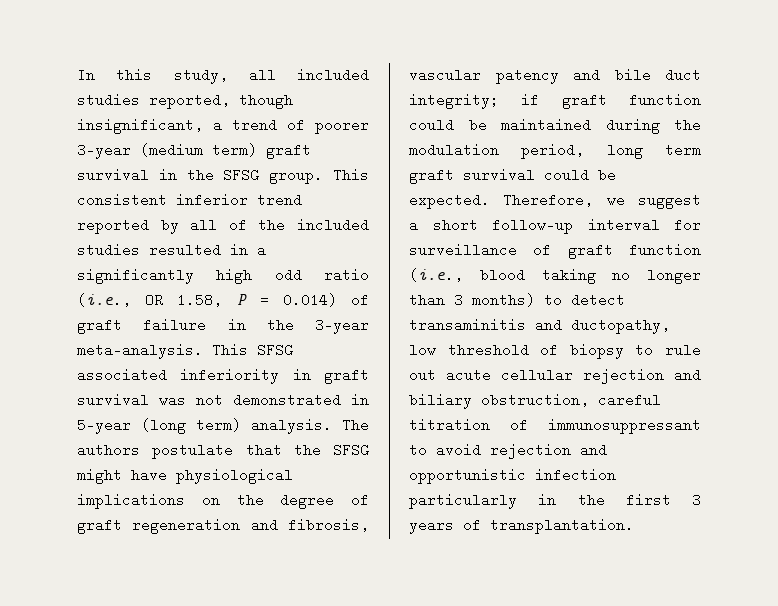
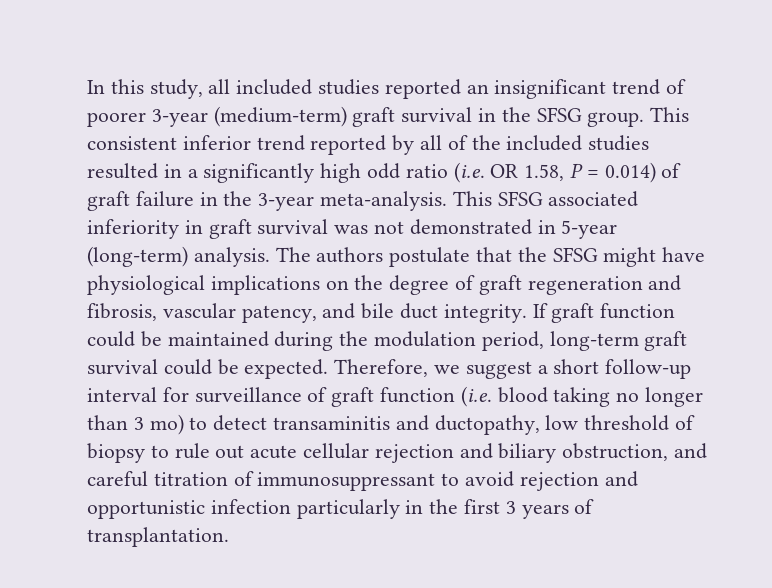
- In this study, all included studies reported, though insignificant, a trend of poorer 3-year (medium term) graft survival in the SFSG group.
+ In this study, all included studies reported an insignificant trend of poorer 3-year (medium-term) graft survival in the SFSG group.
- This consistent inferior trend reported by all of the included studies resulted in a significantly high odd ratio (i.e., OR 1.58, P = 0.014) of graft failure in the 3-year meta-analysis.
+ This consistent inferior trend reported by all of the included studies resulted in a significantly high odd ratio (i.e. OR 1.58, P = 0.014) of graft failure in the 3-year meta-analysis.
- This SFSG associated inferiority in graft survival was not demonstrated in 5-year (long term) analysis.
+ This SFSG associated inferiority in graft survival was not demonstrated in 5-year (long-term) analysis.
- The authors postulate that the SFSG might have physiological implications on the degree of graft regeneration and fibrosis, vascular patency and bile duct integrity; if graft function could be maintained during the modulation period, long term graft survival could be expected.
+ The authors postulate that the SFSG might have physiological implications on the degree of graft regeneration and fibrosis, vascular patency, and bile duct integrity. If graft function could be maintained during the modulation period, long-term graft survival could be expected.
- Therefore, we suggest a short follow-up interval for surveillance of graft function (i.e., blood taking no longer than 3 months) to detect transaminitis and ductopathy, low threshold of biopsy to rule out acute cellular rejection and biliary obstruction, careful titration of immunosuppressant to avoid rejection and opportunistic infection particularly in the first 3 years of transplantation.
+ Therefore, we suggest a short follow-up interval for surveillance of graft function (i.e. blood taking no longer than 3 mo) to detect transaminitis and ductopathy, low threshold of biopsy to rule out acute cellular rejection and biliary obstruction, and careful titration of immunosuppressant to avoid rejection and opportunistic infection particularly in the first 3 years of transplantation.

